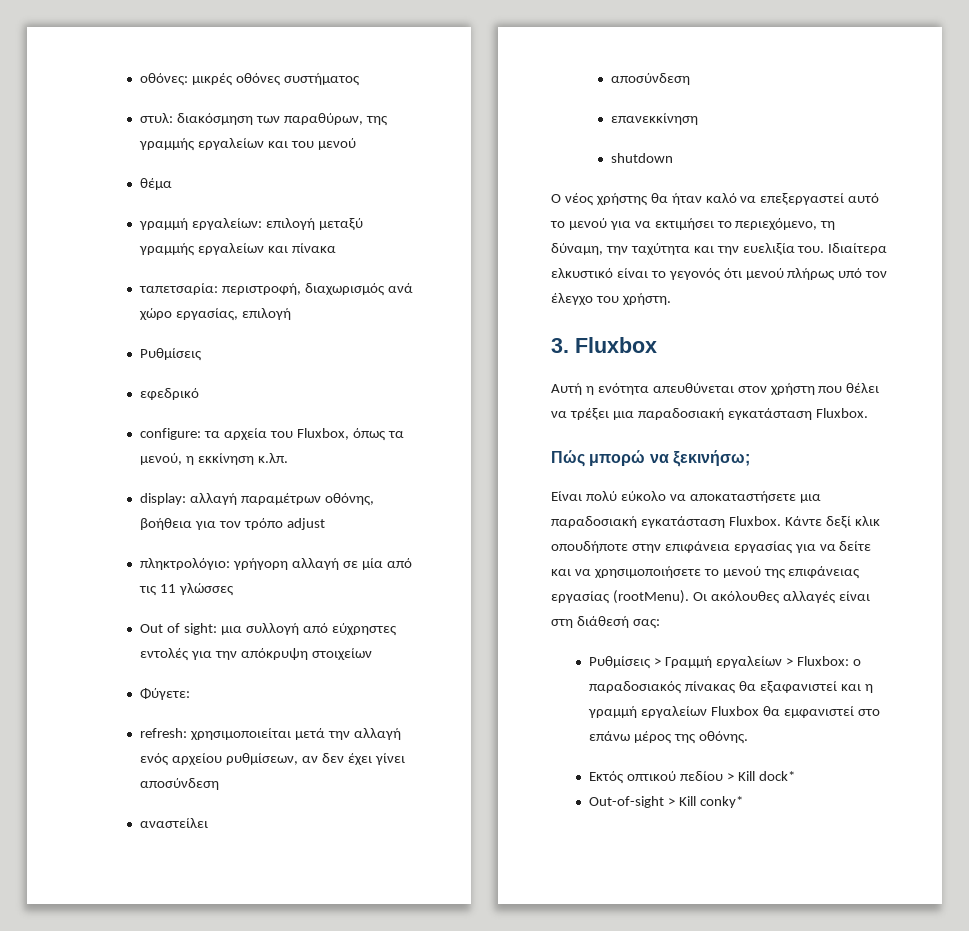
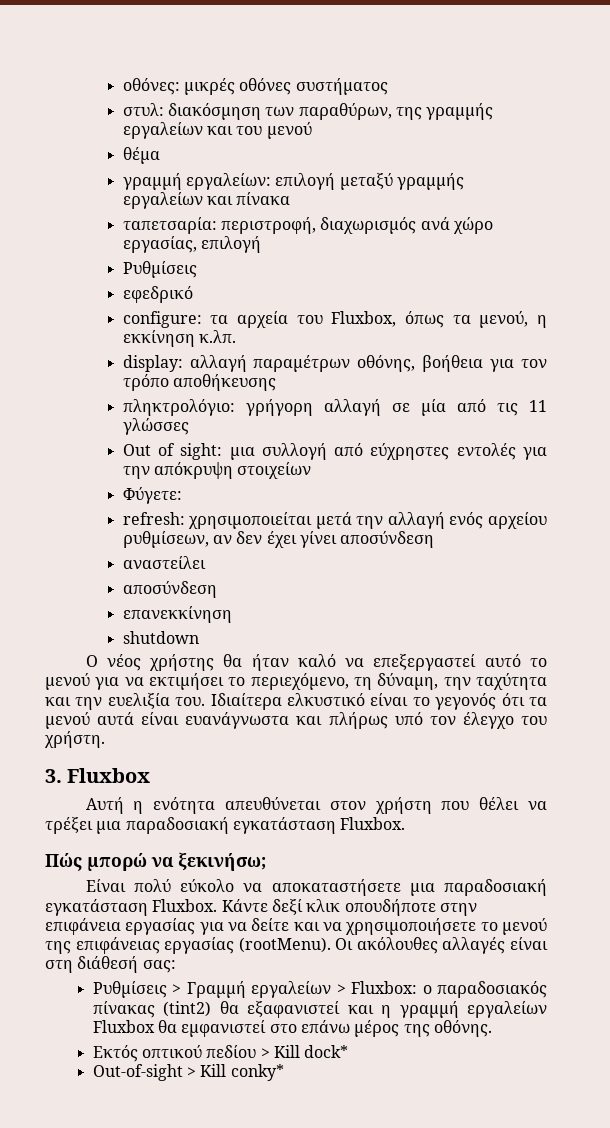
- display: αλλαγή παραμέτρων οθόνης, βοήθεια για τον τρόπο adjust
+ display: αλλαγή παραμέτρων οθόνης, βοήθεια για τον τρόπο αποθήκευσης
- Ιδιαίτερα ελκυστικό είναι το γεγονός ότι μενού πλήρως υπό τον έλεγχο του χρήστη.
+ Ιδιαίτερα ελκυστικό είναι το γεγονός ότι τα μενού αυτά είναι ευανάγνωστα και πλήρως υπό τον έλεγχο του χρήστη.
- Ρυθμίσεις > Γραμμή εργαλείων > Fluxbox: ο παραδοσιακός πίνακας θα εξαφανιστεί και η γραμμή εργαλείων Fluxbox θα εμφανιστεί στο επάνω μέρος της οθόνης.
+ Ρυθμίσεις > Γραμμή εργαλείων > Fluxbox: ο παραδοσιακός πίνακας (tint2) θα εξαφανιστεί και η γραμμή εργαλείων Fluxbox θα εμφανιστεί στο επάνω μέρος της οθόνης.

